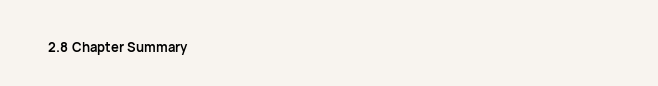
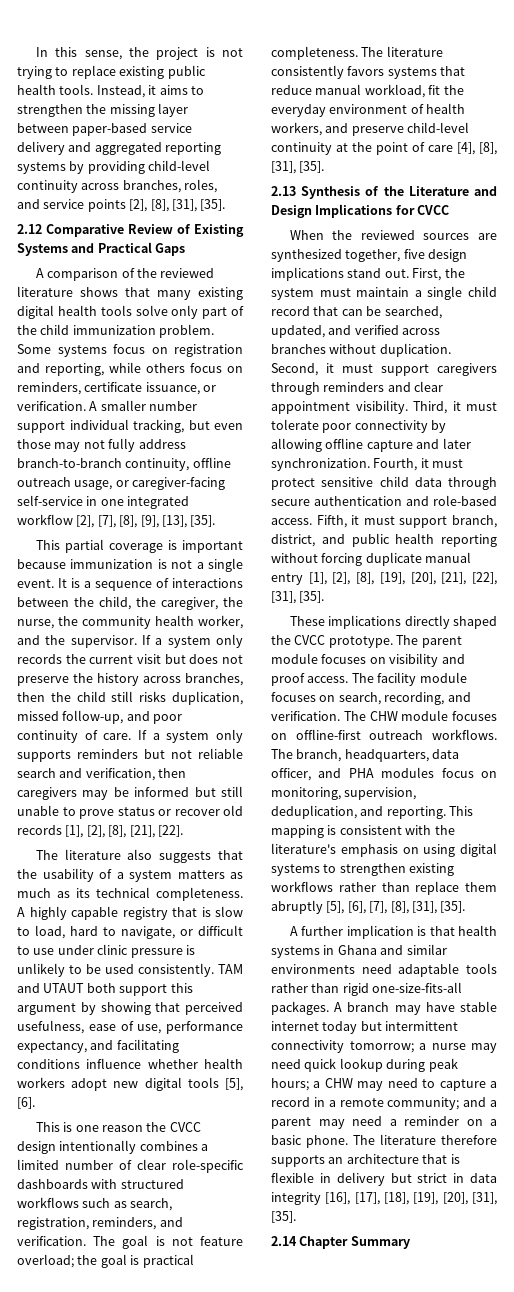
- 2.8 Chapter Summary
+ In this sense, the project is not trying to replace existing public health tools. Instead, it aims to strengthen the missing layer between paper-based service delivery and aggregated reporting systems by providing child-level continuity across branches, roles, and service points [2], [8], [31], [35].
+ 2.12 Comparative Review of Existing Systems and Practical Gaps
+ A comparison of the reviewed literature shows that many existing digital health tools solve only part of the child immunization problem. Some systems focus on registration and reporting, while others focus on reminders, certificate issuance, or verification. A smaller number support individual tracking, but even those may not fully address branch-to-branch continuity, offline outreach usage, or caregiver-facing self-service in one integrated workflow [2], [7], [8], [9], [13], [35].
+ This partial coverage is important because immunization is not a single event. It is a sequence of interactions between the child, the caregiver, the nurse, the community health worker, and the supervisor. If a system only records the current visit but does not preserve the history across branches, then the child still risks duplication, missed follow-up, and poor continuity of care. If a system only supports reminders but not reliable search and verification, then caregivers may be informed but still unable to prove status or recover old records [1], [2], [8], [21], [22].
+ The literature also suggests that the usability of a system matters as much as its technical completeness. A highly capable registry that is slow to load, hard to navigate, or difficult to use under clinic pressure is unlikely to be used consistently. TAM and UTAUT both support this argument by showing that perceived usefulness, ease of use, performance expectancy, and facilitating conditions influence whether health workers adopt new digital tools [5], [6].
+ This is one reason the CVCC design intentionally combines a limited number of clear role-specific dashboards with structured workflows such as search, registration, reminders, and verification. The goal is not feature overload; the goal is practical completeness. The literature consistently favors systems that reduce manual workload, fit the everyday environment of health workers, and preserve child-level continuity at the point of care [4], [8], [31], [35].
+ 2.13 Synthesis of the Literature and Design Implications for CVCC
+ When the reviewed sources are synthesized together, five design implications stand out. First, the system must maintain a single child record that can be searched, updated, and verified across branches without duplication. Second, it must support caregivers through reminders and clear appointment visibility. Third, it must tolerate poor connectivity by allowing offline capture and later synchronization. Fourth, it must protect sensitive child data through secure authentication and role-based access. Fifth, it must support branch, district, and public health reporting without forcing duplicate manual entry [1], [2], [8], [19], [20], [21], [22], [31], [35].
+ These implications directly shaped the CVCC prototype. The parent module focuses on visibility and proof access. The facility module focuses on search, recording, and verification. The CHW module focuses on offline-first outreach workflows. The branch, headquarters, data officer, and PHA modules focus on monitoring, supervision, deduplication, and reporting. This mapping is consistent with the literature's emphasis on using digital systems to strengthen existing workflows rather than replace them abruptly [5], [6], [7], [8], [31], [35].
+ A further implication is that health systems in Ghana and similar environments need adaptable tools rather than rigid one-size-fits-all packages. A branch may have stable internet today but intermittent connectivity tomorrow; a nurse may need quick lookup during peak hours; a CHW may need to capture a record in a remote community; and a parent may need a reminder on a basic phone. The literature therefore supports an architecture that is flexible in delivery but strict in data integrity [16], [17], [18], [19], [20], [31], [35].
+ 2.14 Chapter Summary

